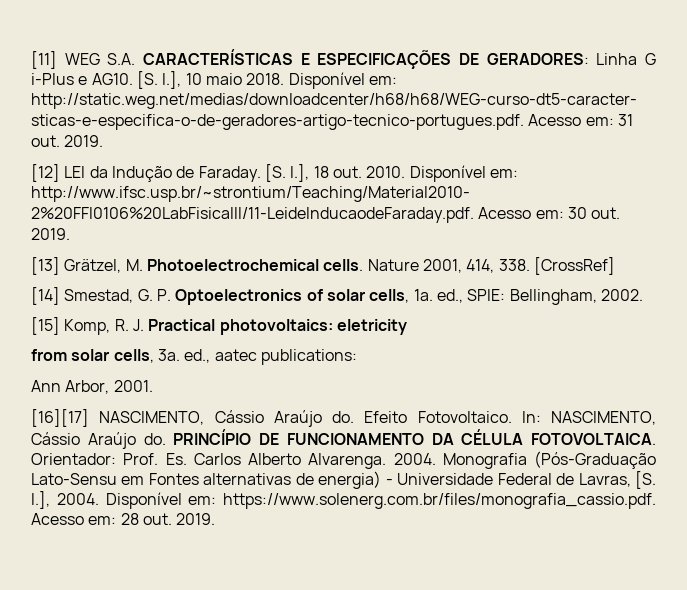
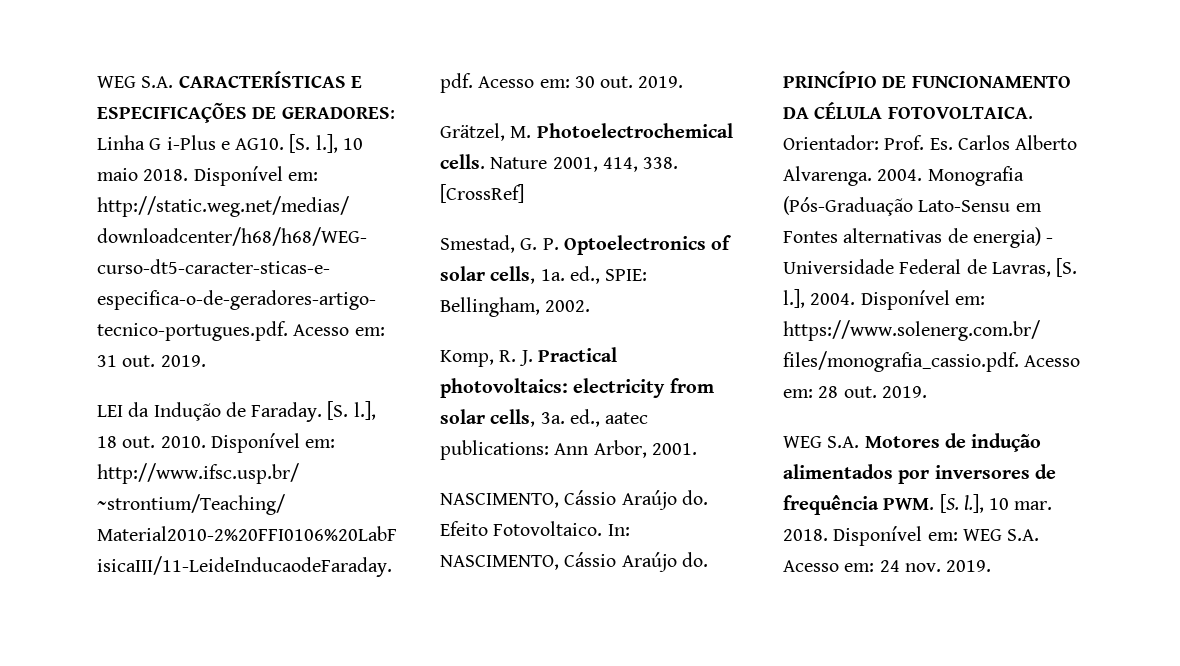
- [11] WEG S.A. CARACTERÍSTICAS E ESPECIFICAÇÕES DE GERADORES: Linha G i-Plus e AG10.
+ WEG S.A. CARACTERÍSTICAS E ESPECIFICAÇÕES DE GERADORES: Linha G i-Plus e AG10.
- [12] LEI da Indução de Faraday.
+ LEI da Indução de Faraday.
- [13] Grätzel, M. Photoelectrochemical cells.
+ Grätzel, M. Photoelectrochemical cells.
- [14] Smestad, G. P. Optoelectronics of solar cells, 1a. ed., SPIE: Bellingham, 2002.
+ Smestad, G. P. Optoelectronics of solar cells, 1a. ed., SPIE: Bellingham, 2002.
- [15] Komp, R. J. Practical photovoltaics: eletricity
- from solar cells, 3a. ed., aatec publications:
- Ann Arbor, 2001.
- [16][17] NASCIMENTO, Cássio Araújo do.
+ Komp, R. J. Practical photovoltaics: electricity from solar cells, 3a. ed., aatec publications: Ann Arbor, 2001.
+ NASCIMENTO, Cássio Araújo do.
+ WEG S.A. Motores de indução alimentados por inversores de frequência PWM. [S. l.], 10 mar. 2018. Disponível em: WEG S.A. Acesso em: 24 nov. 2019.

